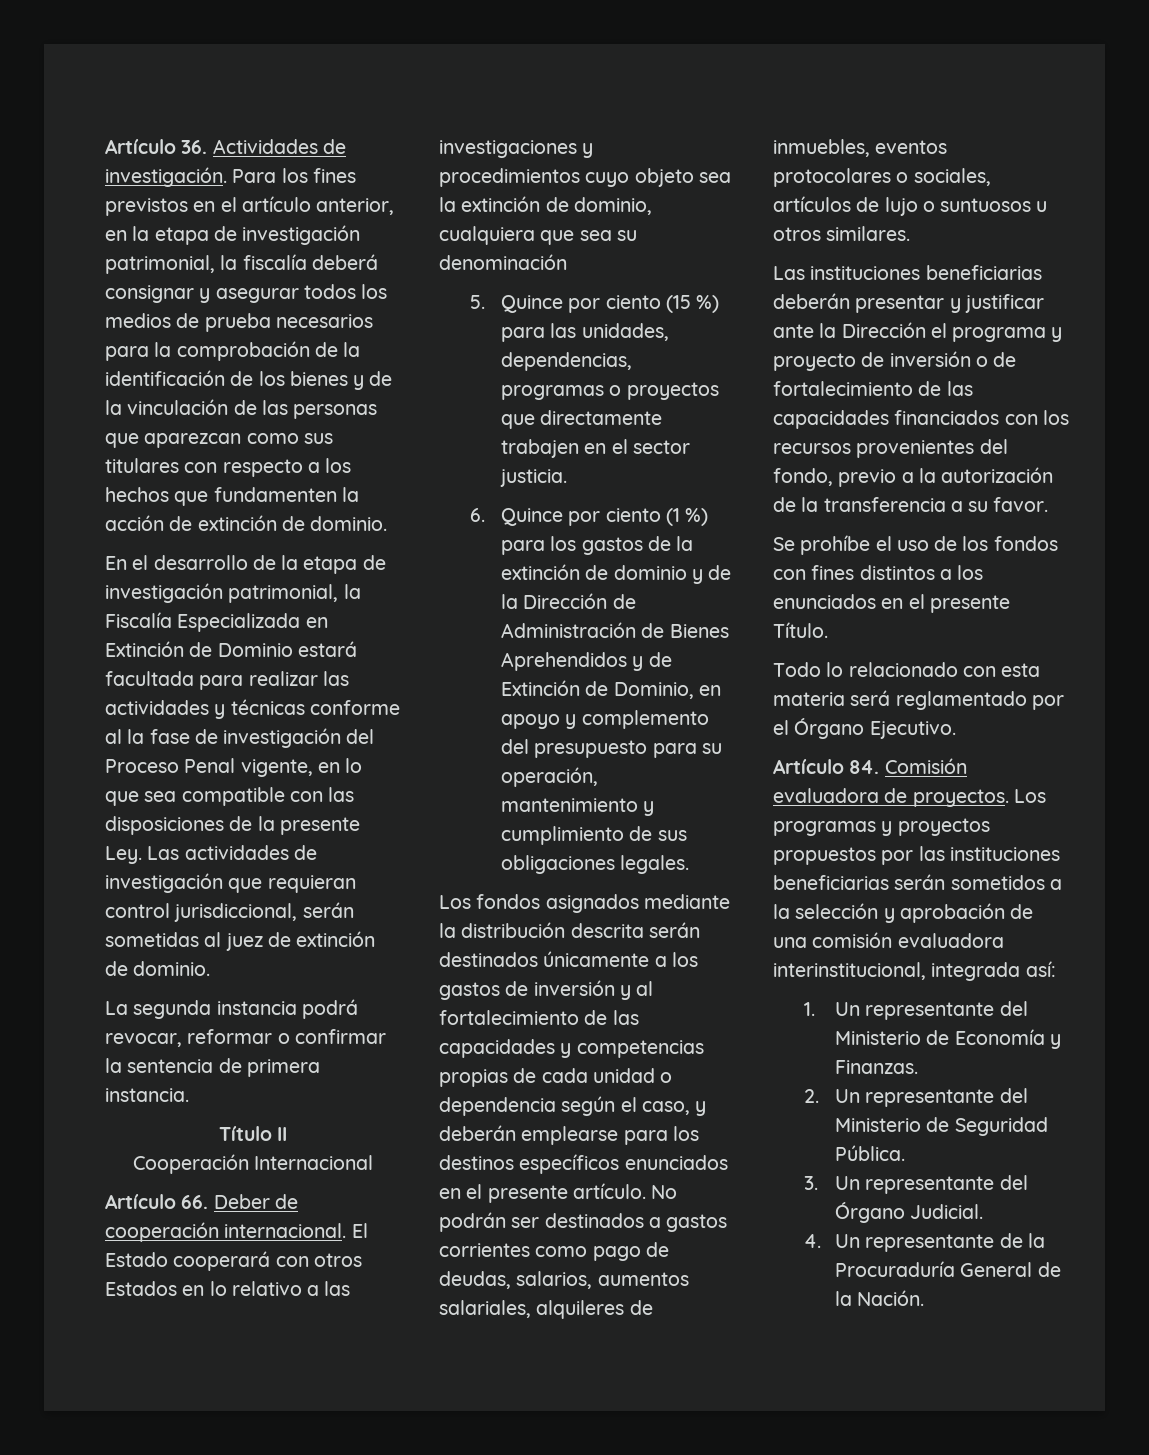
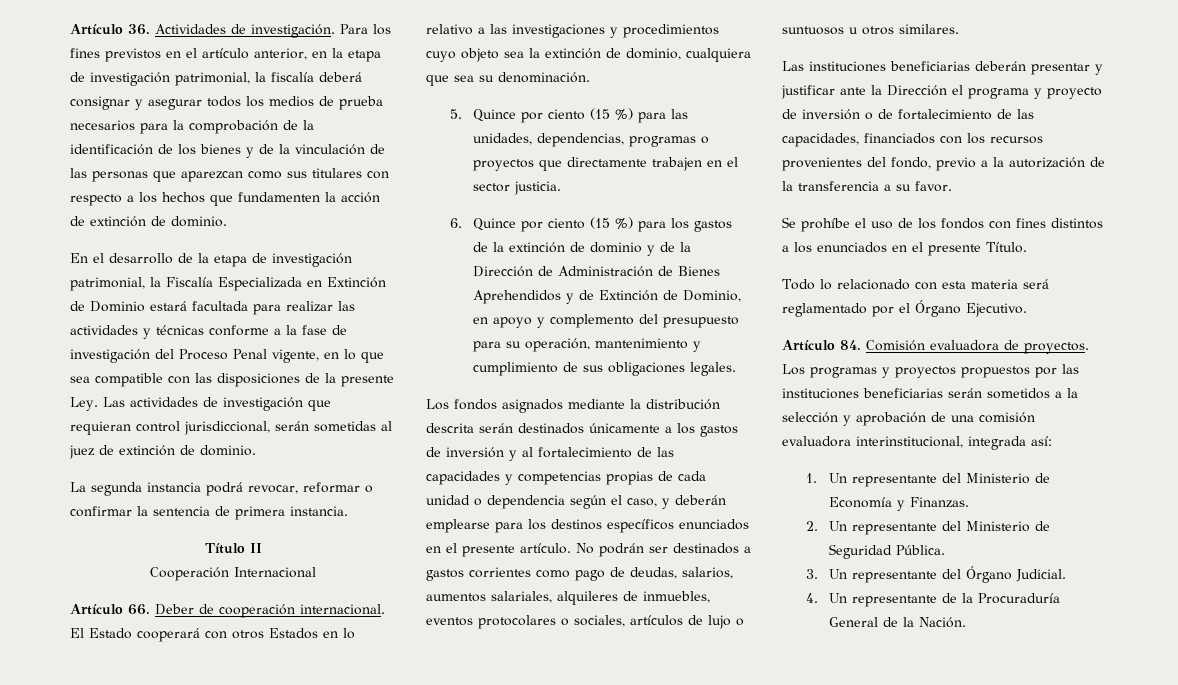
- En el desarrollo de la etapa de investigación patrimonial, la Fiscalía Especializada en Extinción de Dominio estará facultada para realizar las actividades y técnicas conforme al la fase de investigación del Proceso Penal vigente, en lo que sea compatible con las disposiciones de la presente Ley. Las actividades de investigación que requieran control jurisdiccional, serán sometidas al juez de extinción de dominio.
+ En el desarrollo de la etapa de investigación patrimonial, la Fiscalía Especializada en Extinción de Dominio estará facultada para realizar las actividades y técnicas conforme a la fase de investigación del Proceso Penal vigente, en lo que sea compatible con las disposiciones de la presente Ley. Las actividades de investigación que requieran control jurisdiccional, serán sometidas al juez de extinción de dominio.
- El Estado cooperará con otros Estados en lo relativo a las investigaciones y procedimientos cuyo objeto sea la extinción de dominio, cualquiera que sea su denominación
+ El Estado cooperará con otros Estados en lo relativo a las investigaciones y procedimientos cuyo objeto sea la extinción de dominio, cualquiera que sea su denominación.
- 6. Quince por ciento (1 %) para los gastos de la extinción de dominio y de la Dirección de Administración de Bienes Aprehendidos y de Extinción de Dominio, en apoyo y complemento del presupuesto para su operación, mantenimiento y cumplimiento de sus obligaciones legales.
+ 6. Quince por ciento (15 %) para los gastos de la extinción de dominio y de la Dirección de Administración de Bienes Aprehendidos y de Extinción de Dominio, en apoyo y complemento del presupuesto para su operación, mantenimiento y cumplimiento de sus obligaciones legales.
- Las instituciones beneficiarias deberán presentar y justificar ante la Dirección el programa y proyecto de inversión o de fortalecimiento de las capacidades financiados con los recursos provenientes del fondo, previo a la autorización de la transferencia a su favor.
+ Las instituciones beneficiarias deberán presentar y justificar ante la Dirección el programa y proyecto de inversión o de fortalecimiento de las capacidades, financiados con los recursos provenientes del fondo, previo a la autorización de la transferencia a su favor.

